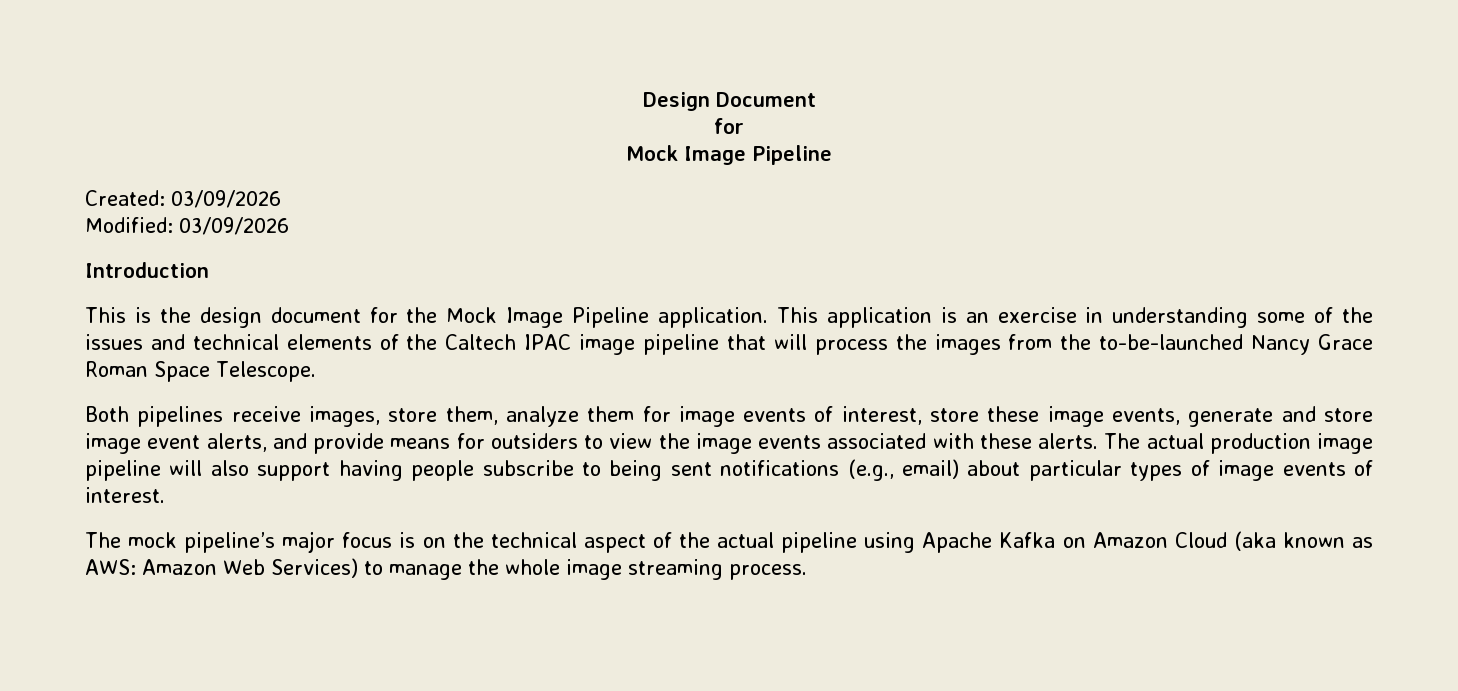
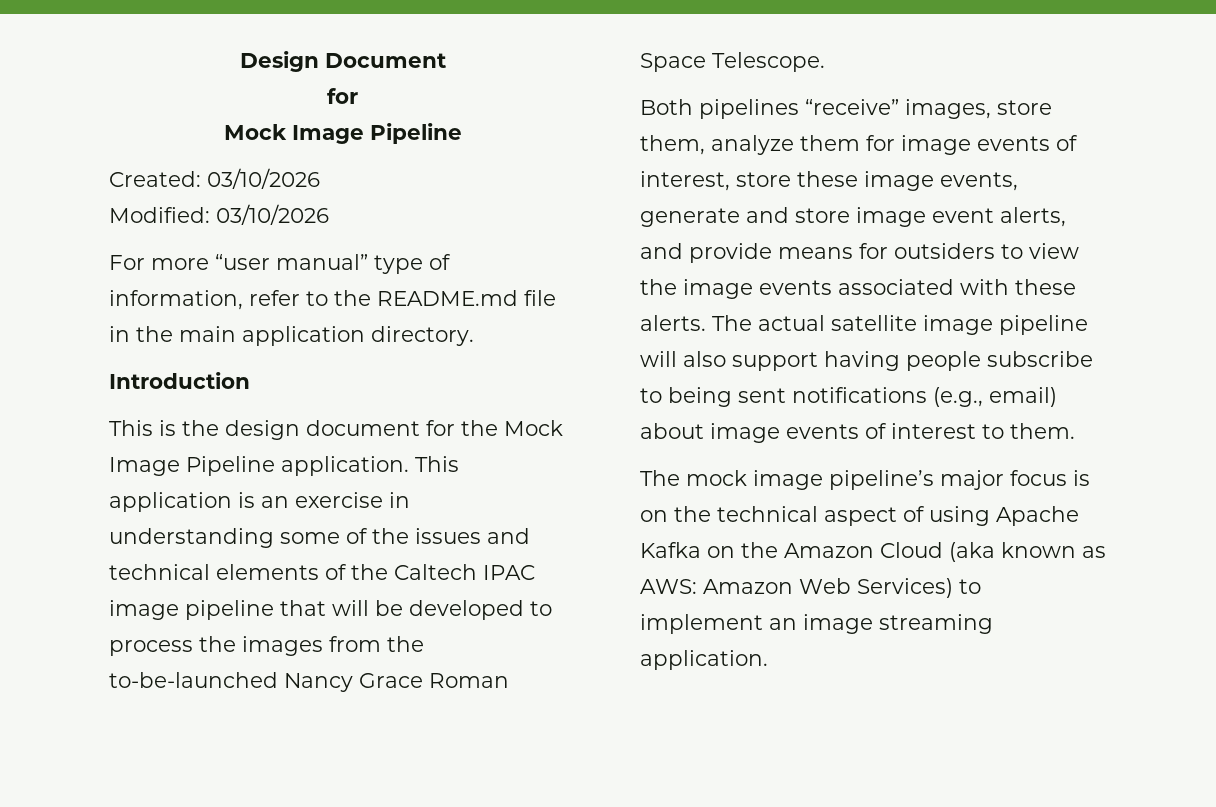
- Created: 03/09/2026
+ Created: 03/10/2026
- Modified: 03/09/2026
+ Modified: 03/10/2026
+ For more “user manual” type of information, refer to the README.md file in the main application directory.
- This application is an exercise in understanding some of the issues and technical elements of the Caltech IPAC image pipeline that will process the images from the to-be-launched Nancy Grace Roman Space Telescope.
+ This application is an exercise in understanding some of the issues and technical elements of the Caltech IPAC image pipeline that will be developed to process the images from the to-be-launched Nancy Grace Roman Space Telescope.
- Both pipelines receive images, store them, analyze them for image events of interest, store these image events, generate and store image event alerts, and provide means for outsiders to view the image events associated with these alerts.
+ Both pipelines “receive” images, store them, analyze them for image events of interest, store these image events, generate and store image event alerts, and provide means for outsiders to view the image events associated with these alerts.
- The actual production image pipeline will also support having people subscribe to being sent notifications (e.g., email) about particular types of image events of interest.
+ The actual satellite image pipeline will also support having people subscribe to being sent notifications (e.g., email) about image events of interest to them.
- The mock pipeline’s major focus is on the technical aspect of the actual pipeline using Apache Kafka on Amazon Cloud (aka known as AWS: Amazon Web Services) to manage the whole image streaming process.
+ The mock image pipeline’s major focus is on the technical aspect of using Apache Kafka on the Amazon Cloud (aka known as AWS: Amazon Web Services) to implement an image streaming application.

